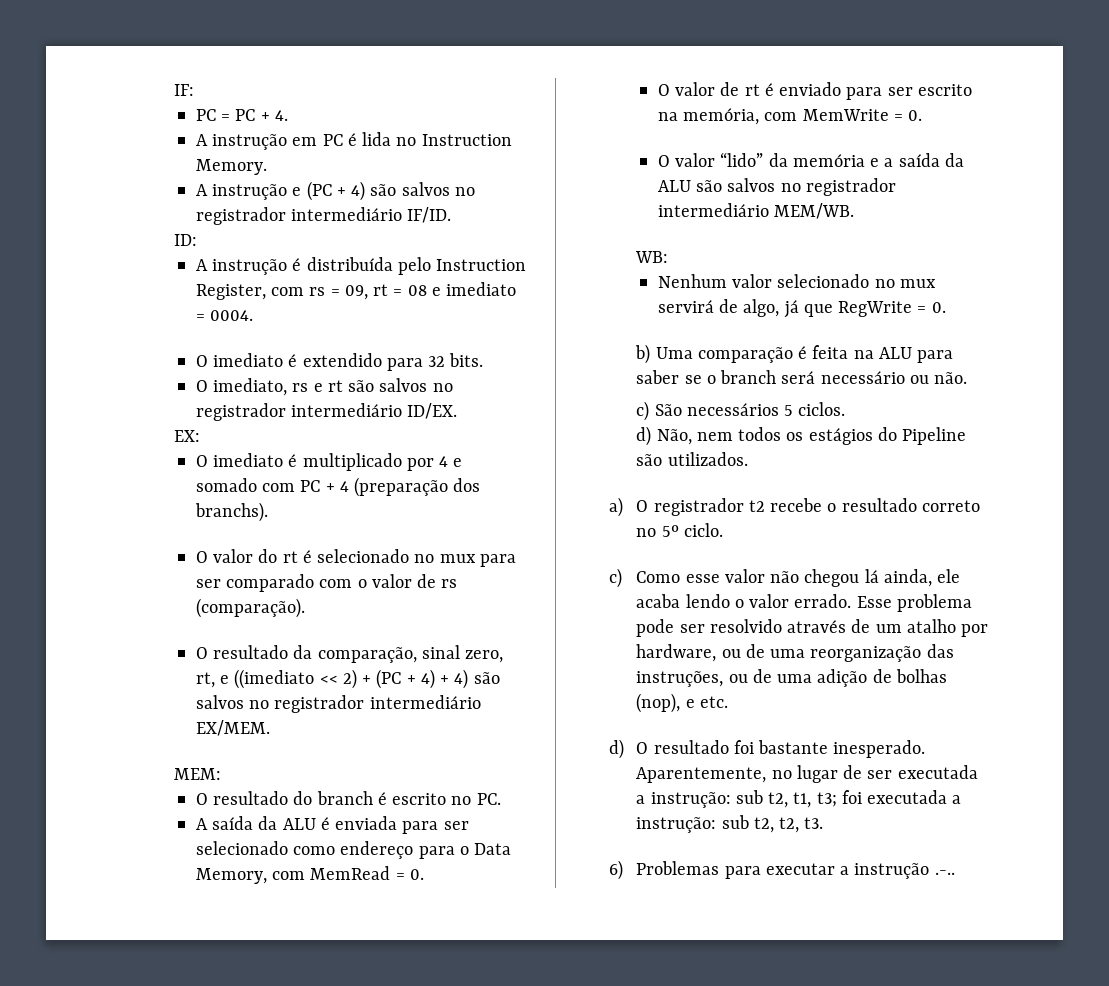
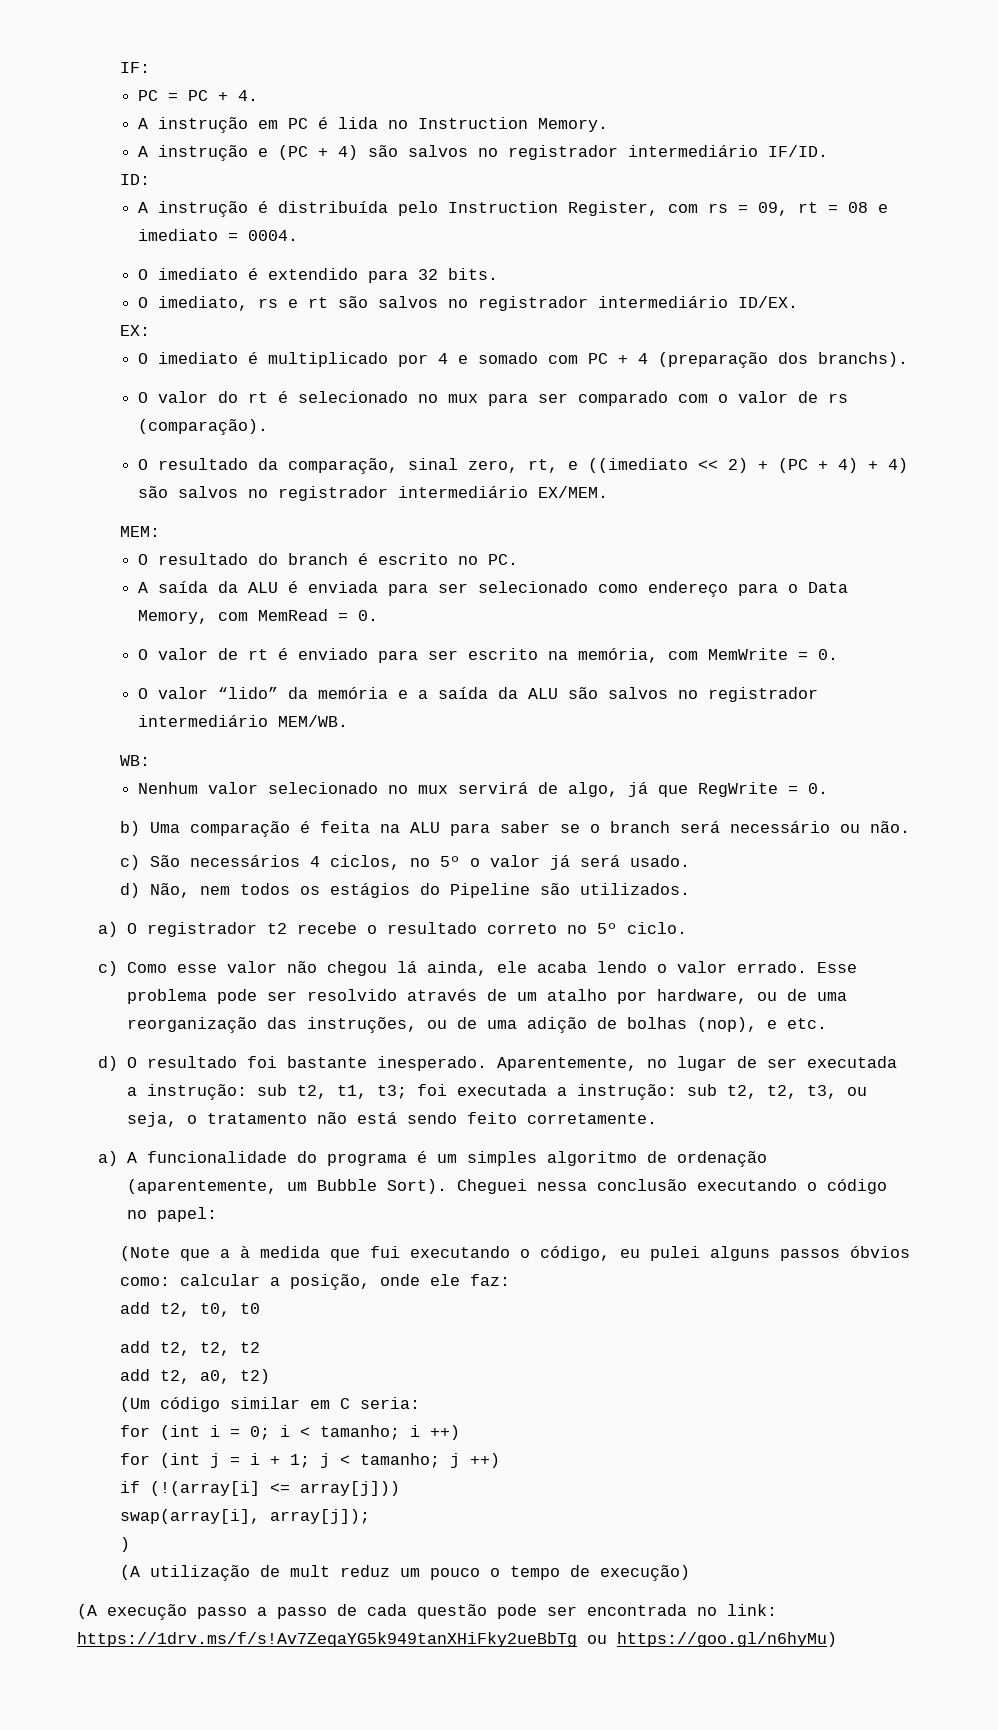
- c) São necessários 5 ciclos.
+ c) São necessários 4 ciclos, no 5º o valor já será usado.
- Aparentemente, no lugar de ser executada a instrução: sub t2, t1, t3; foi executada a instrução: sub t2, t2, t3.
- 6) Problemas para executar a instrução .-..
+ Aparentemente, no lugar de ser executada a instrução: sub t2, t1, t3; foi executada a instrução: sub t2, t2, t3, ou seja, o tratamento não está sendo feito corretamente.
+ a) A funcionalidade do programa é um simples algoritmo de ordenação (aparentemente, um Bubble Sort). Cheguei nessa conclusão executando o código no papel:
+ (Note que a à medida que fui executando o código, eu pulei alguns passos óbvios como: calcular a posição, onde ele faz:
+ add t2, t0, t0
+ add t2, t2, t2
+ add t2, a0, t2)
+ (Um código similar em C seria:
+ for (int i = 0; i < tamanho; i ++)
+ for (int j = i + 1; j < tamanho; j ++)
+ if (!(array[i] <= array[j]))
+ swap(array[i], array[j]);
+ )
+ (A utilização de mult reduz um pouco o tempo de execução)
+ (A execução passo a passo de cada questão pode ser encontrada no link: https://1drv.ms/f/s!Av7ZeqaYG5k949tanXHiFky2ueBbTg ou https://goo.gl/n6hyMu)

